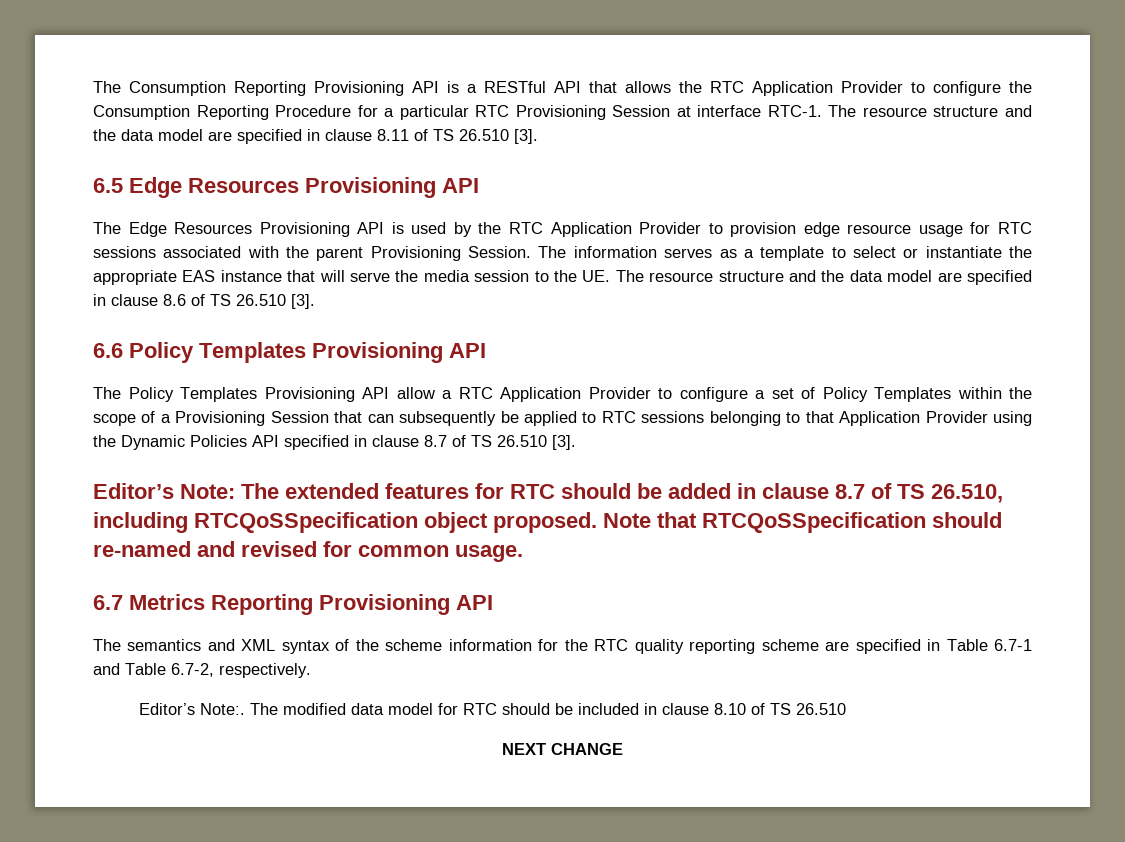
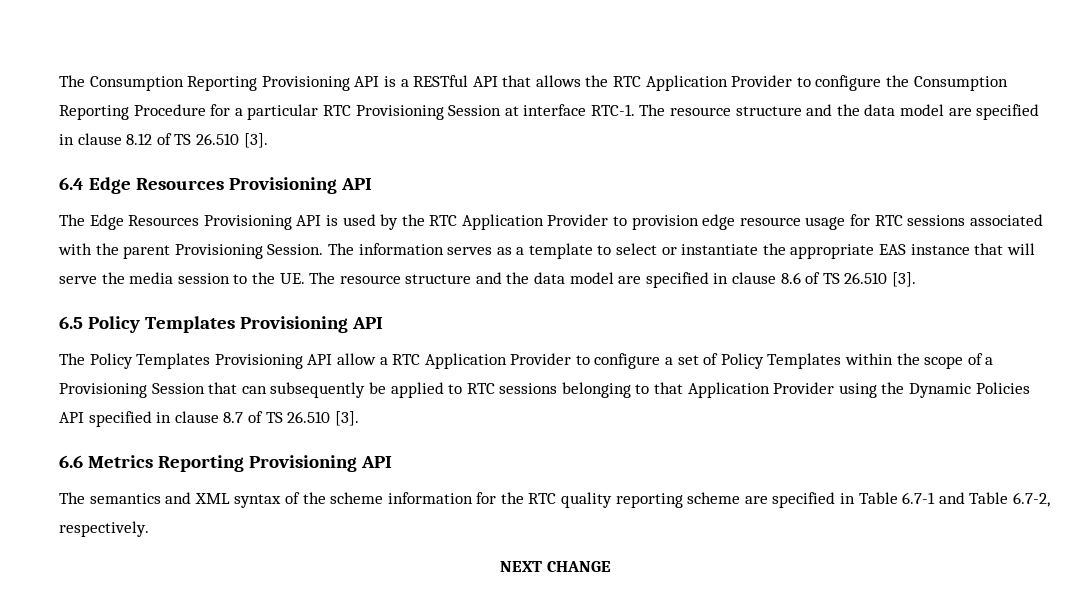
- The resource structure and the data model are specified in clause 8.11 of TS 26.510 [3].
- 6.5 Edge Resources Provisioning API
+ The resource structure and the data model are specified in clause 8.12 of TS 26.510 [3].
+ 6.4 Edge Resources Provisioning API
- 6.6 Policy Templates Provisioning API
+ 6.5 Policy Templates Provisioning API
- Editor’s Note: The extended features for RTC should be added in clause 8.7 of TS 26.510, including RTCQoSSpecification object proposed. Note that RTCQoSSpecification should re-named and revised for common usage.
- 6.7 Metrics Reporting Provisioning API
+ 6.6 Metrics Reporting Provisioning API
- Editor’s Note:. The modified data model for RTC should be included in clause 8.10 of TS 26.510

